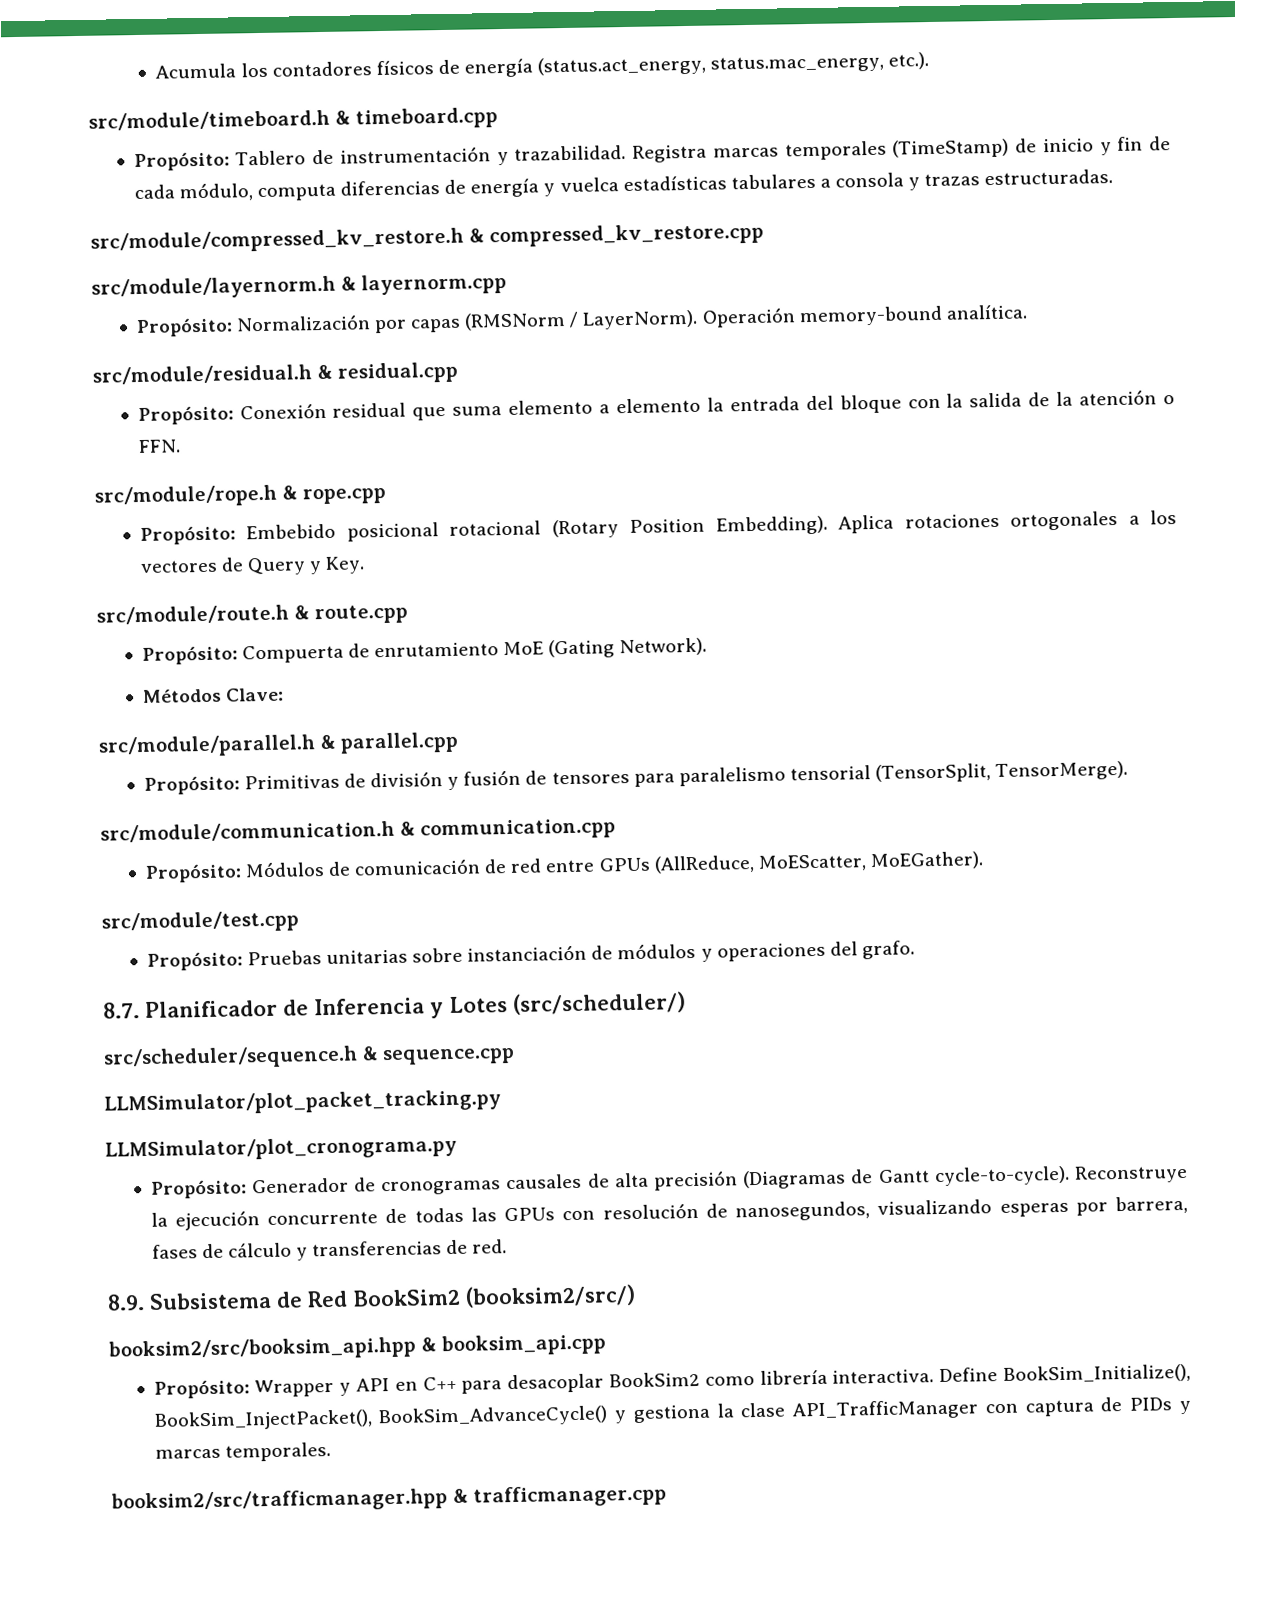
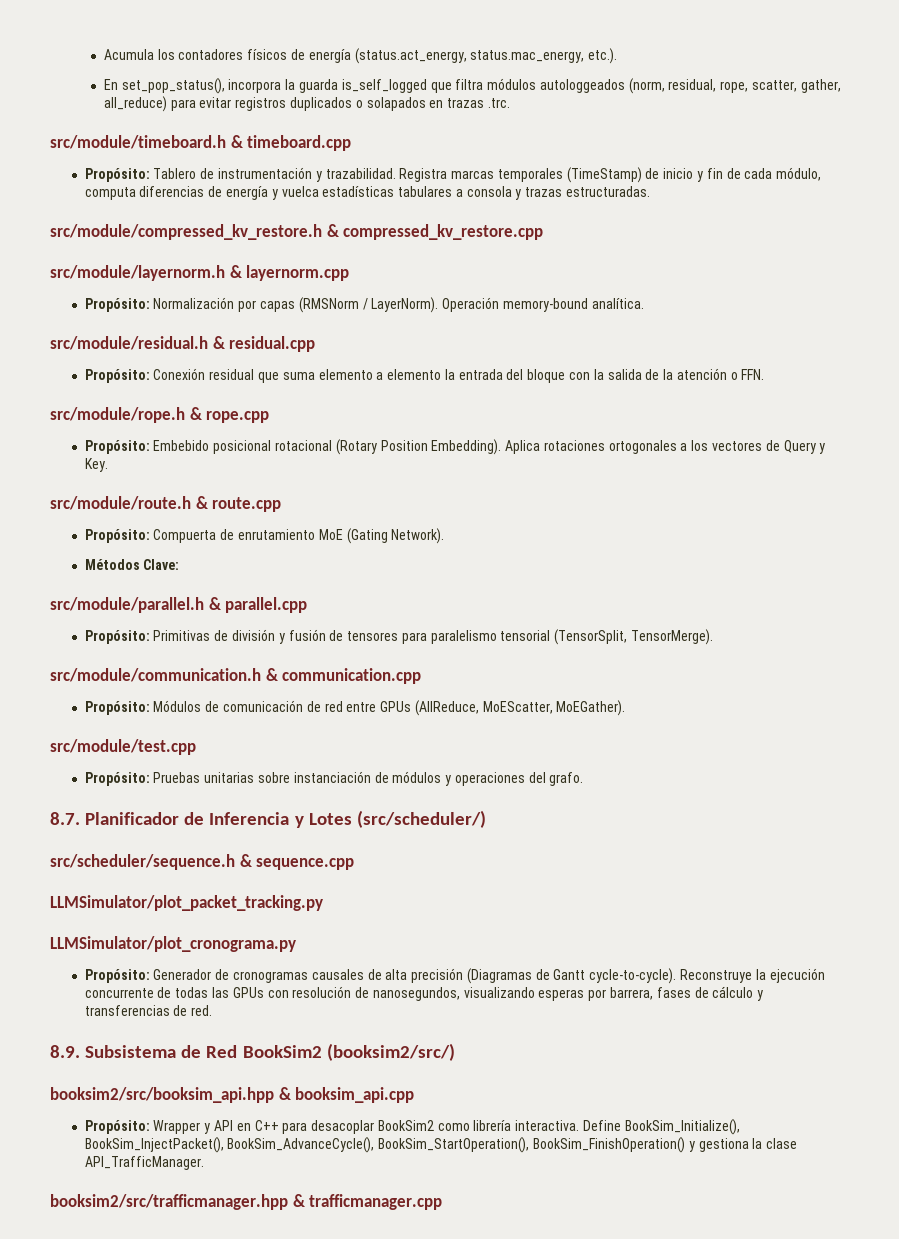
+ En set_pop_status(), incorpora la guarda is_self_logged que filtra módulos autologgeados (norm, residual, rope, scatter, gather, all_reduce) para evitar registros duplicados o solapados en trazas .trc.
- Define BookSim_Initialize(), BookSim_InjectPacket(), BookSim_AdvanceCycle() y gestiona la clase API_TrafficManager con captura de PIDs y marcas temporales.
+ Define BookSim_Initialize(), BookSim_InjectPacket(), BookSim_AdvanceCycle(), BookSim_StartOperation(), BookSim_FinishOperation() y gestiona la clase API_TrafficManager.

